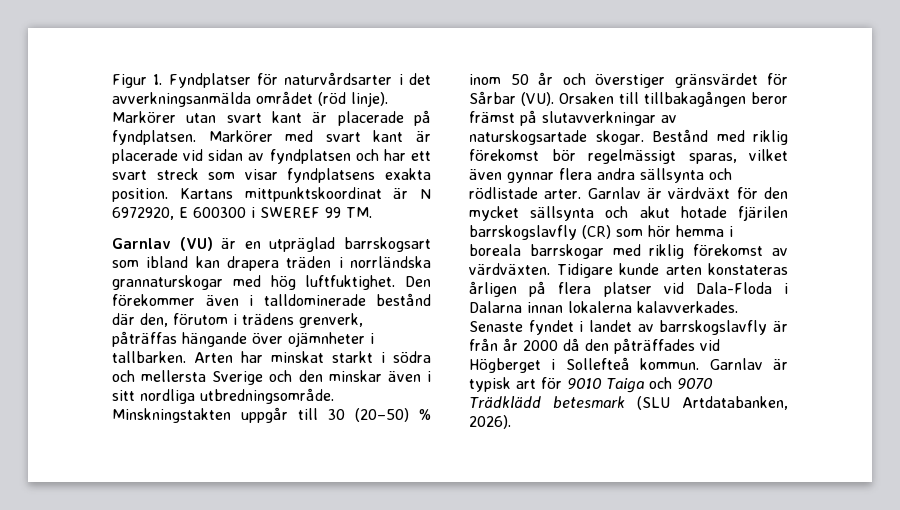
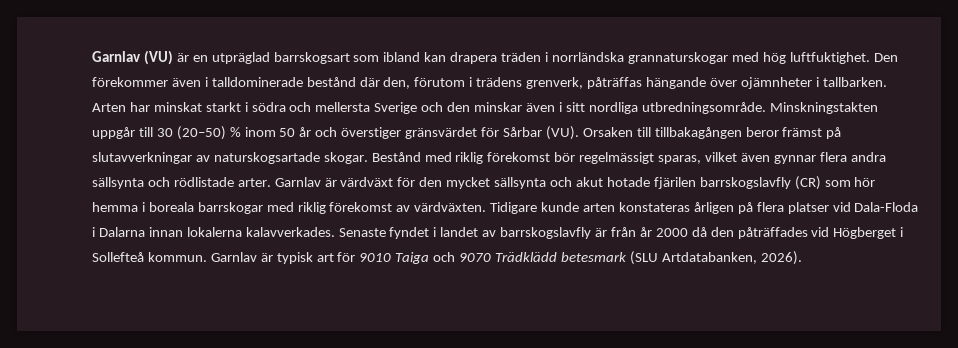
- Figur 1. Fyndplatser för naturvårdsarter i det avverkningsanmälda området (röd linje). Markörer utan svart kant är placerade på fyndplatsen. Markörer med svart kant är placerade vid sidan av fyndplatsen och har ett svart streck som visar fyndplatsens exakta position. Kartans mittpunktskoordinat är N 6972920, E 600300 i SWEREF 99 TM.

